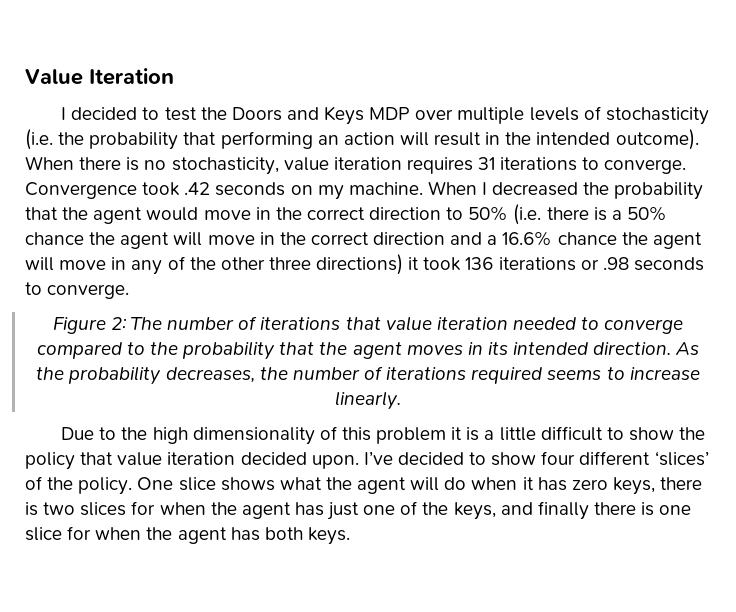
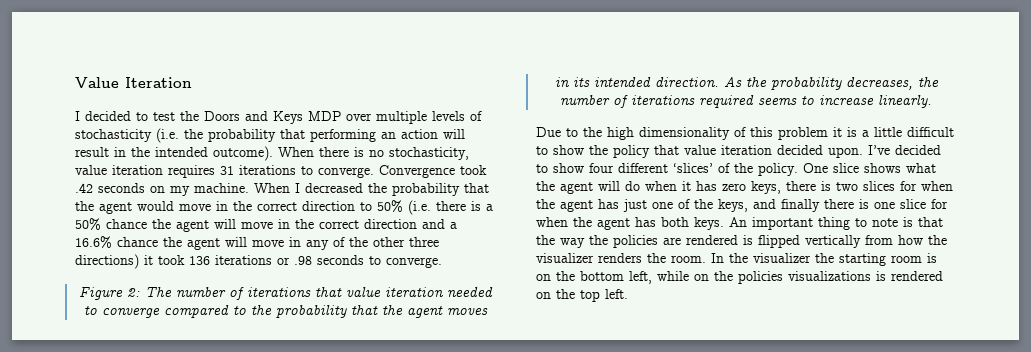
+ An important thing to note is that the way the policies are rendered is flipped vertically from how the visualizer renders the room. In the visualizer the starting room is on the bottom left, while on the policies visualizations is rendered on the top left.

